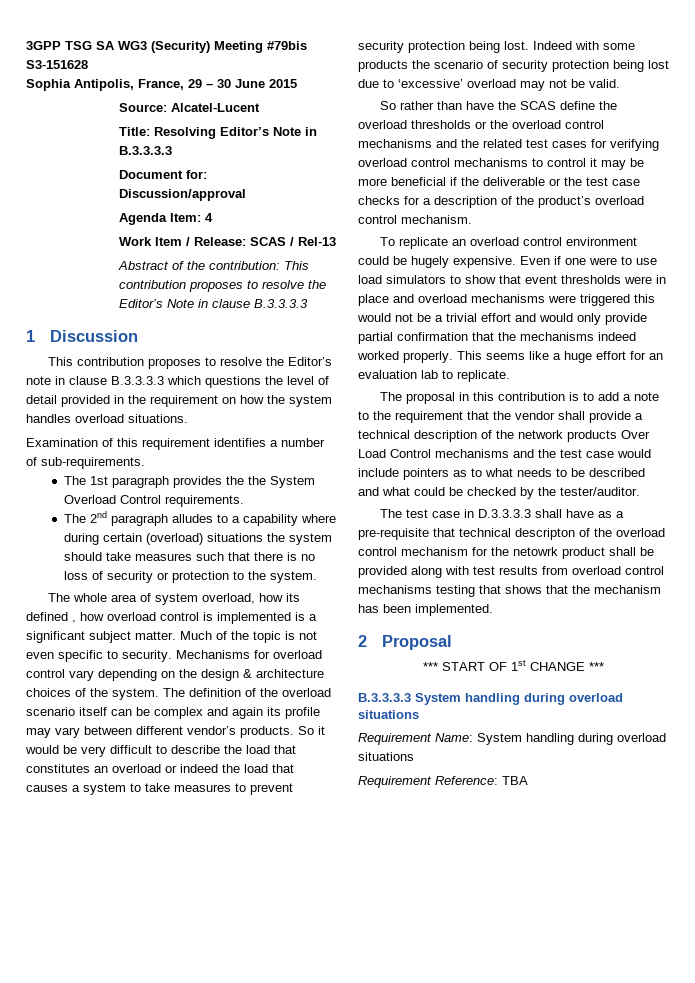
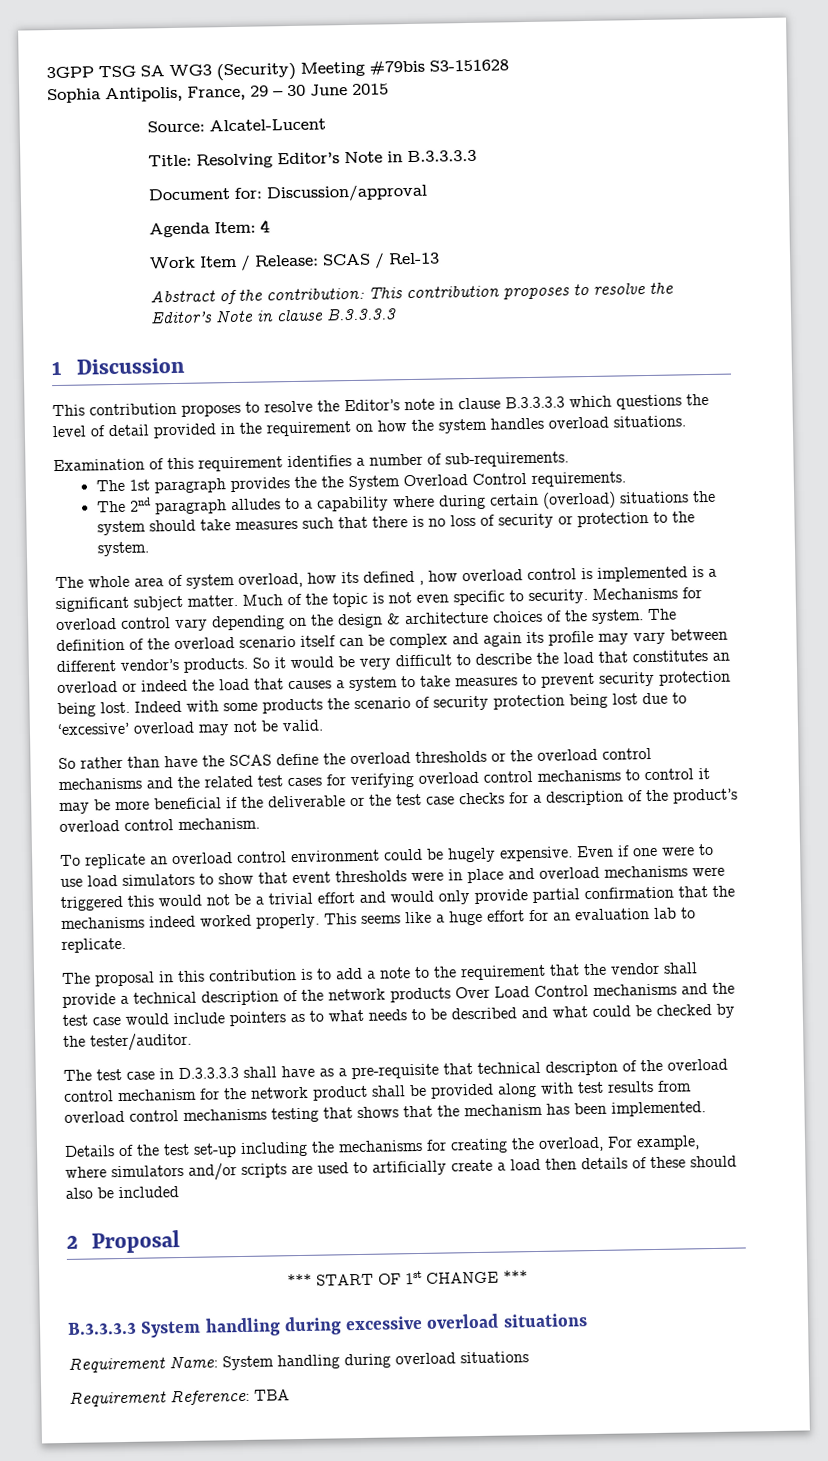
- The test case in D.3.3.3.3 shall have as a pre-requisite that technical descripton of the overload control mechanism for the netowrk product shall be provided along with test results from overload control mechanisms testing that shows that the mechanism has been implemented.
+ The test case in D.3.3.3.3 shall have as a pre-requisite that technical descripton of the overload control mechanism for the network product shall be provided along with test results from overload control mechanisms testing that shows that the mechanism has been implemented.
+ Details of the test set-up including the mechanisms for creating the overload, For example, where simulators and/or scripts are used to artificially create a load then details of these should also be included
- B.3.3.3.3 System handling during overload situations
+ B.3.3.3.3 System handling during excessive overload situations

